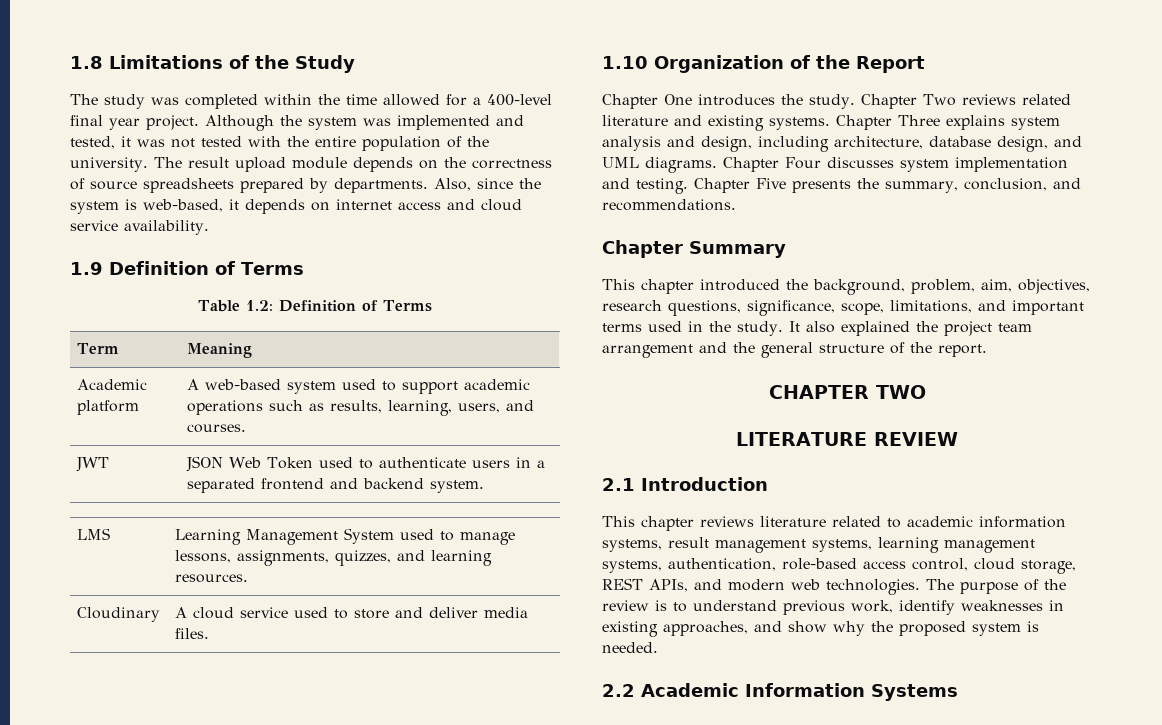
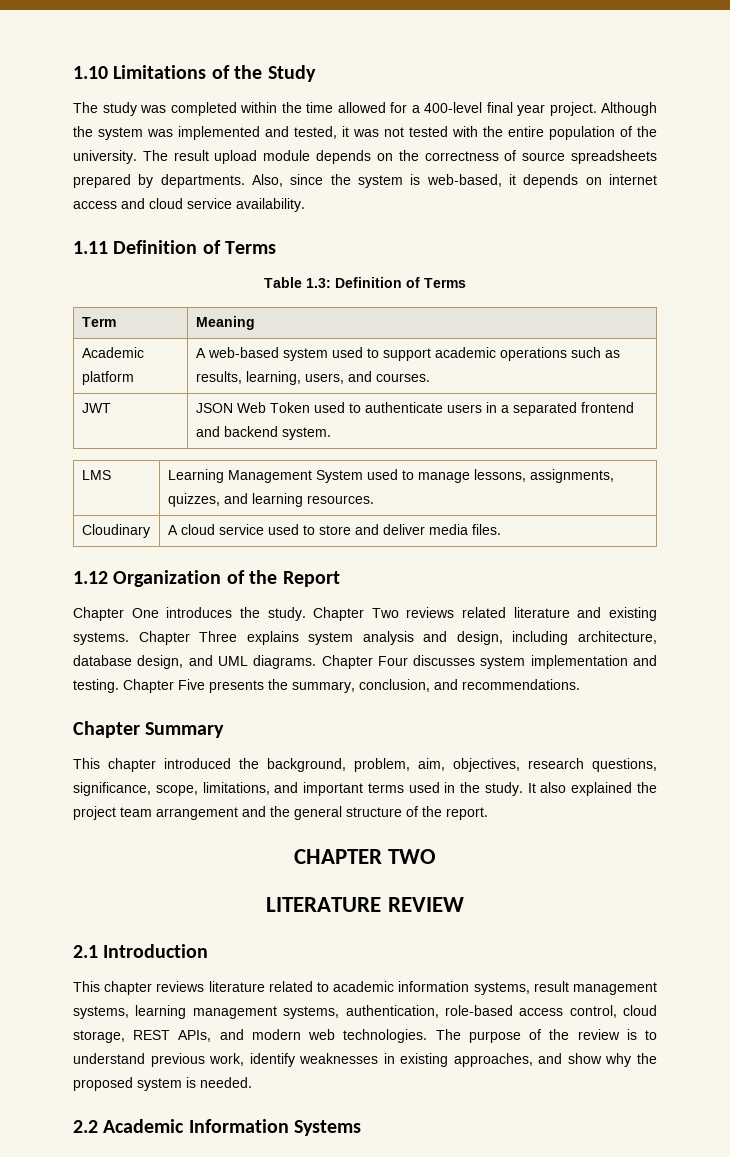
- 1.8 Limitations of the Study
+ 1.10 Limitations of the Study
- 1.9 Definition of Terms
+ 1.11 Definition of Terms
- Table 1.2: Definition of Terms
+ Table 1.3: Definition of Terms
- 1.10 Organization of the Report
+ 1.12 Organization of the Report

